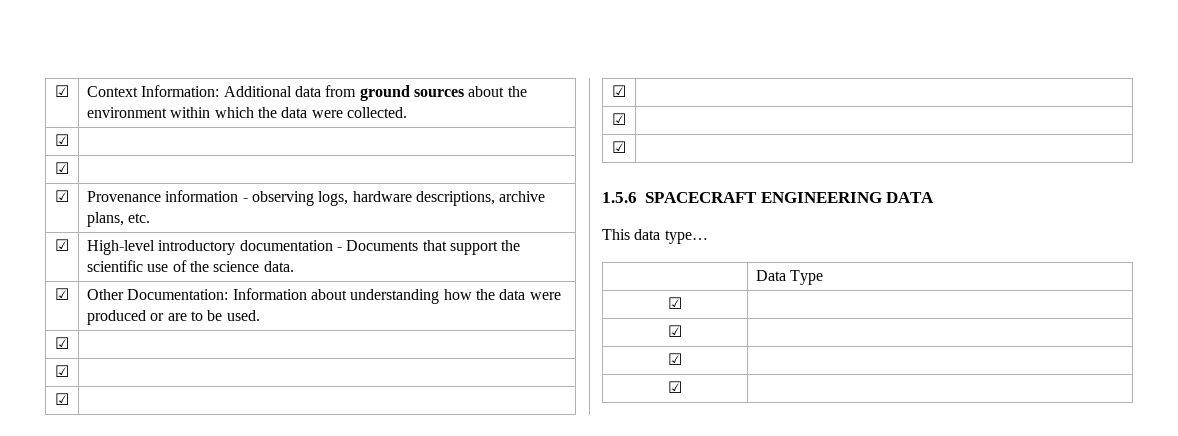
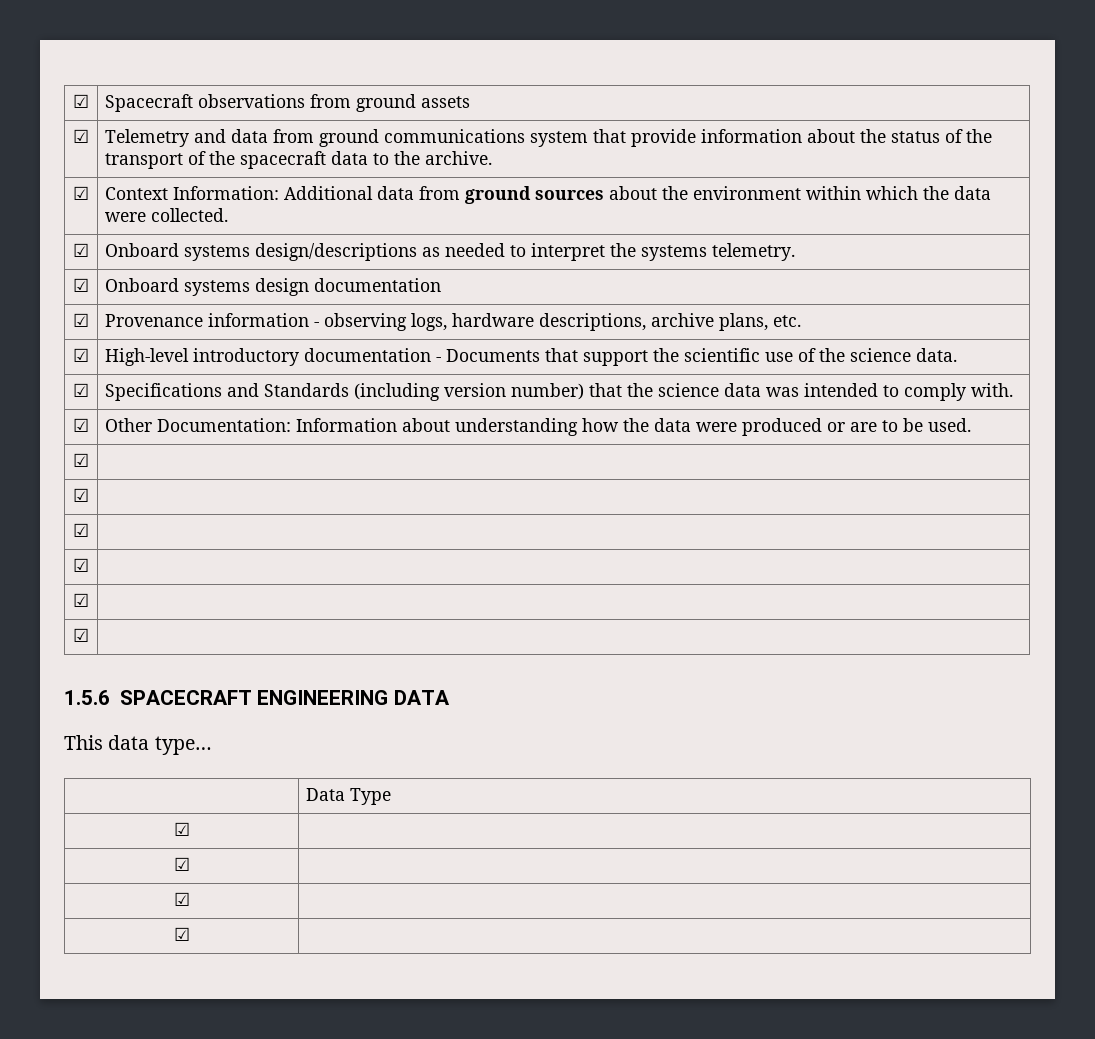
+ ☑ | Spacecraft observations from ground assets
+ ☑ | Telemetry and data from ground communications system that provide information about the status of the transport of the spacecraft data to the archive.
  ☑ | Context Information: Additional data from ground sources about the environment within which the data were collected.
- ☑ |
- ☑ |
+ ☑ | Onboard systems design/descriptions as needed to interpret the systems telemetry.
+ ☑ | Onboard systems design documentation
+ ☑ | Specifications and Standards (including version number) that the science data was intended to comply with.

